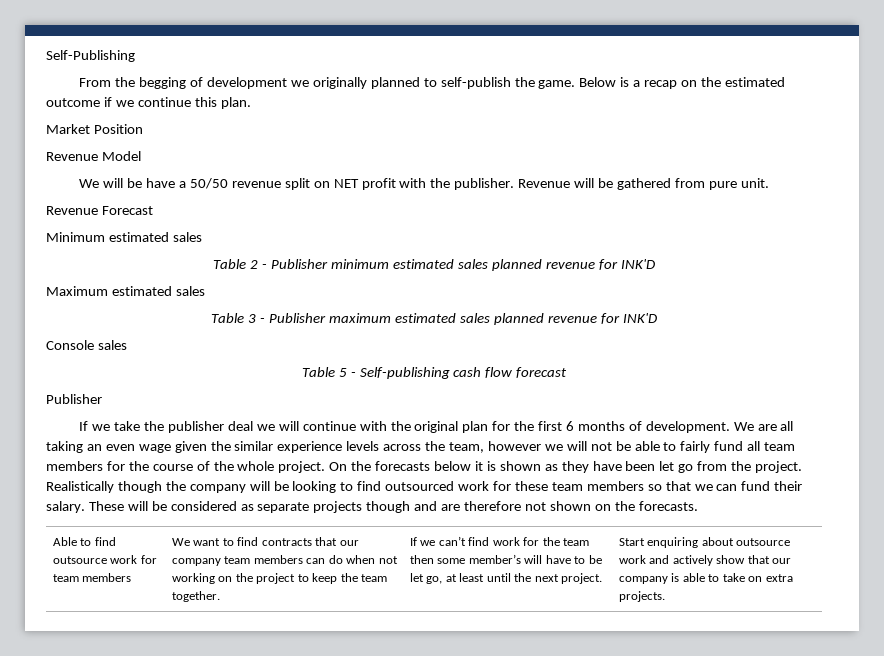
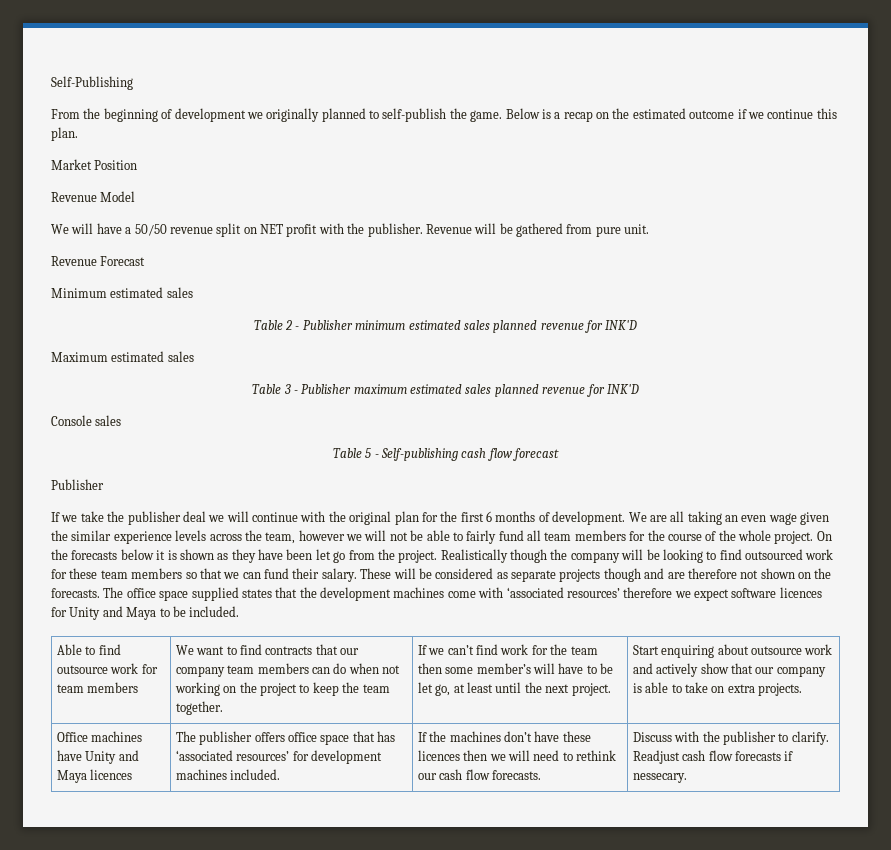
- From the begging of development we originally planned to self-publish the game.
+ From the beginning of development we originally planned to self-publish the game.
- We will be have a 50/50 revenue split on NET profit with the publisher.
+ We will have a 50/50 revenue split on NET profit with the publisher.
+ The office space supplied states that the development machines come with ‘associated resources’ therefore we expect software licences for Unity and Maya to be included.
+ Office machines have Unity and Maya licences | The publisher offers office space that has ‘associated resources’ for development machines included. | If the machines don’t have these licences then we will need to rethink our cash flow forecasts. | Discuss with the publisher to clarify. Readjust cash flow forecasts if nessecary.

